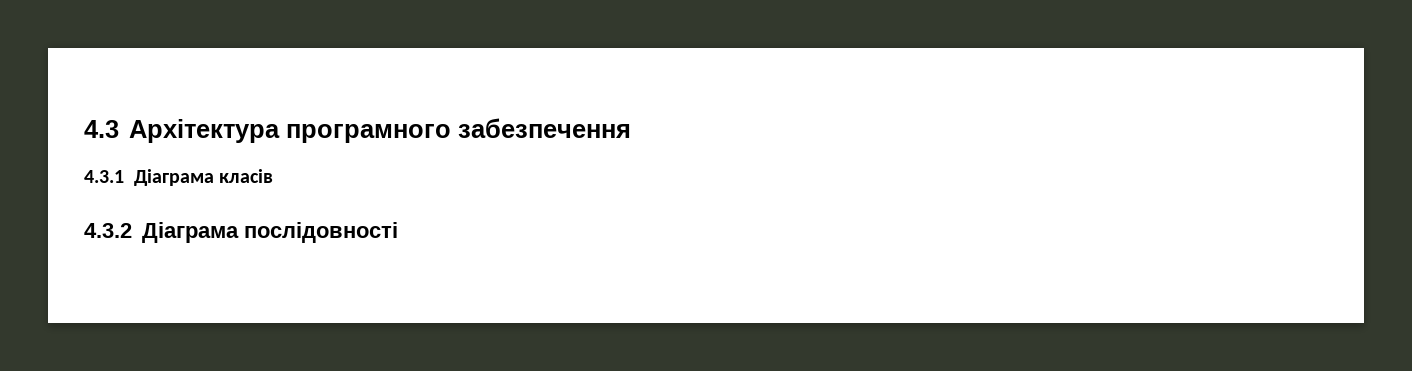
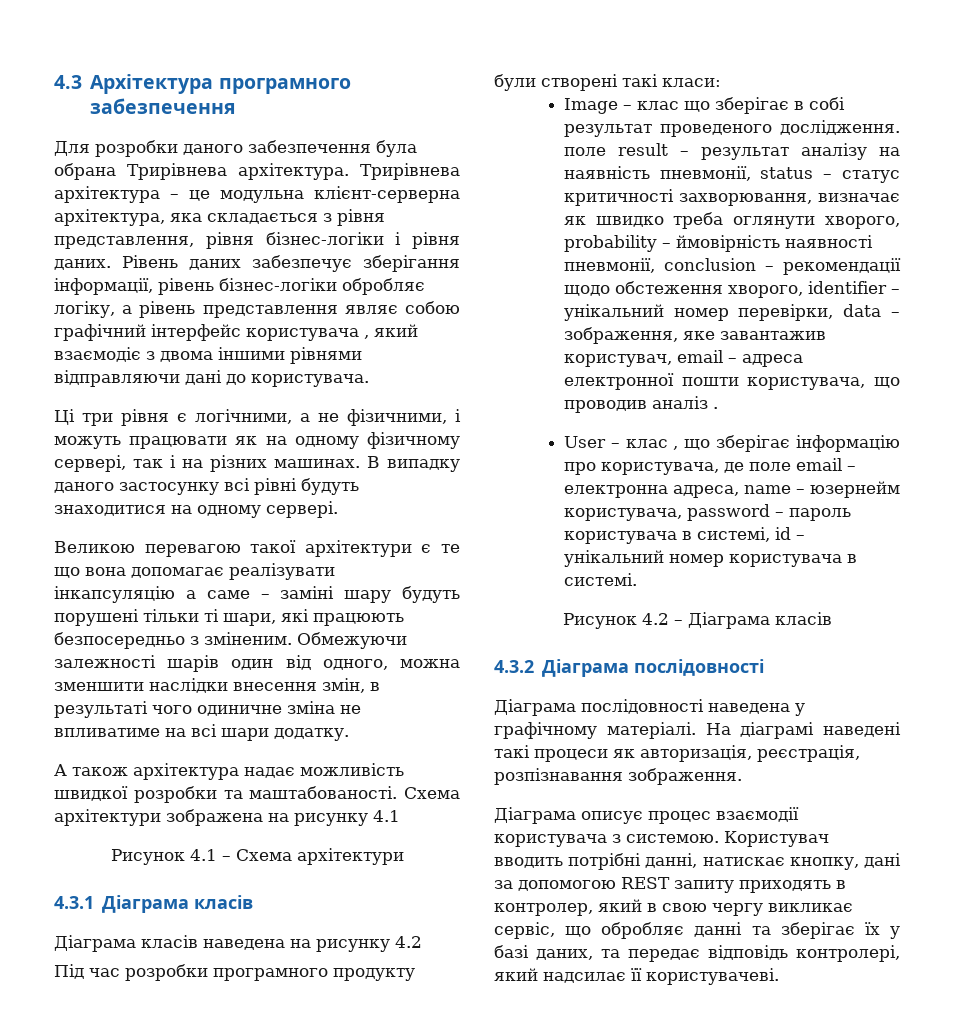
+ Для розробки даного забезпечення була обрана Трирівнева архітектура. Трирівнева архітектура – це модульна клієнт-серверна архітектура, яка складається з рівня представлення, рівня бізнес-логіки і рівня даних. Рівень даних забезпечує зберігання інформації, рівень бізнес-логіки обробляє логіку, а рівень представлення являє собою графічний інтерфейс користувача , який взаємодіє з двома іншими рівнями відправляючи дані до користувача.
+ Ці три рівня є логічними, а не фізичними, і можуть працювати як на одному фізичному сервері, так і на різних машинах. В випадку даного застосунку всі рівні будуть знаходитися на одному сервері.
+ Великою перевагою такої архітектури є те що вона допомагає реалізувати інкапсуляцію а саме – заміні шару будуть порушені тільки ті шари, які працюють безпосередньо з зміненим. Обмежуючи залежності шарів один від одного, можна зменшити наслідки внесення змін, в результаті чого одиничне зміна не впливатиме на всі шари додатку.
+ А також архітектура надає можливість швидкої розробки та маштабованості. Схема архітектури зображена на рисунку 4.1
+ Рисунок 4.1 – Схема архітектури
  4.3.1 Діаграма класів
+ Діаграма класів наведена на рисунку 4.2
+ Під час розробки програмного продукту були створені такі класи:
+ Image – клас що зберігає в собі результат проведеного дослідження. поле result – результат аналізу на наявність пневмонії, status – статус критичності захворювання, визначає як швидко треба оглянути хворого, probability – ймовірність наявності пневмонії, conclusion – рекомендації щодо обстеження хворого, identifier – унікальний номер перевірки, data – зображення, яке завантажив користувач, email – адреса електронної пошти користувача, що проводив аналіз .
+ User – клас , що зберігає інформацію про користувача, де поле email – електронна адреса, name – юзернейм користувача, password – пароль користувача в системі, id – унікальний номер користувача в системі.
+ Рисунок 4.2 – Діаграма класів
  4.3.2 Діаграма послідовності
+ Діаграма послідовності наведена у графічному матеріалі. На діаграмі наведені такі процеси як авторизація, реєстрація, розпізнавання зображення.
+ Діаграма описує процес взаємодії користувача з системою. Користувач вводить потрібні данні, натискає кнопку, дані за допомогою REST запиту приходять в контролер, який в свою чергу викликає сервіс, що обробляє данні та зберігає їх у базі даних, та передає відповідь контролері, який надсилає її користувачеві.

